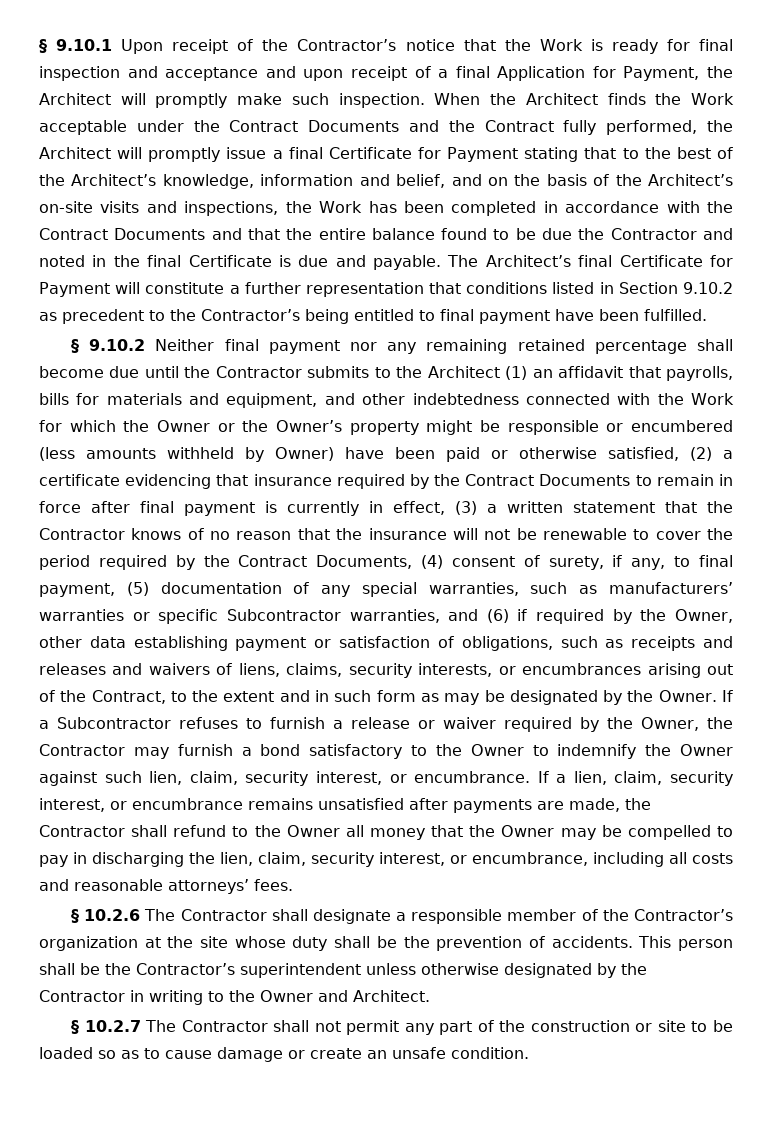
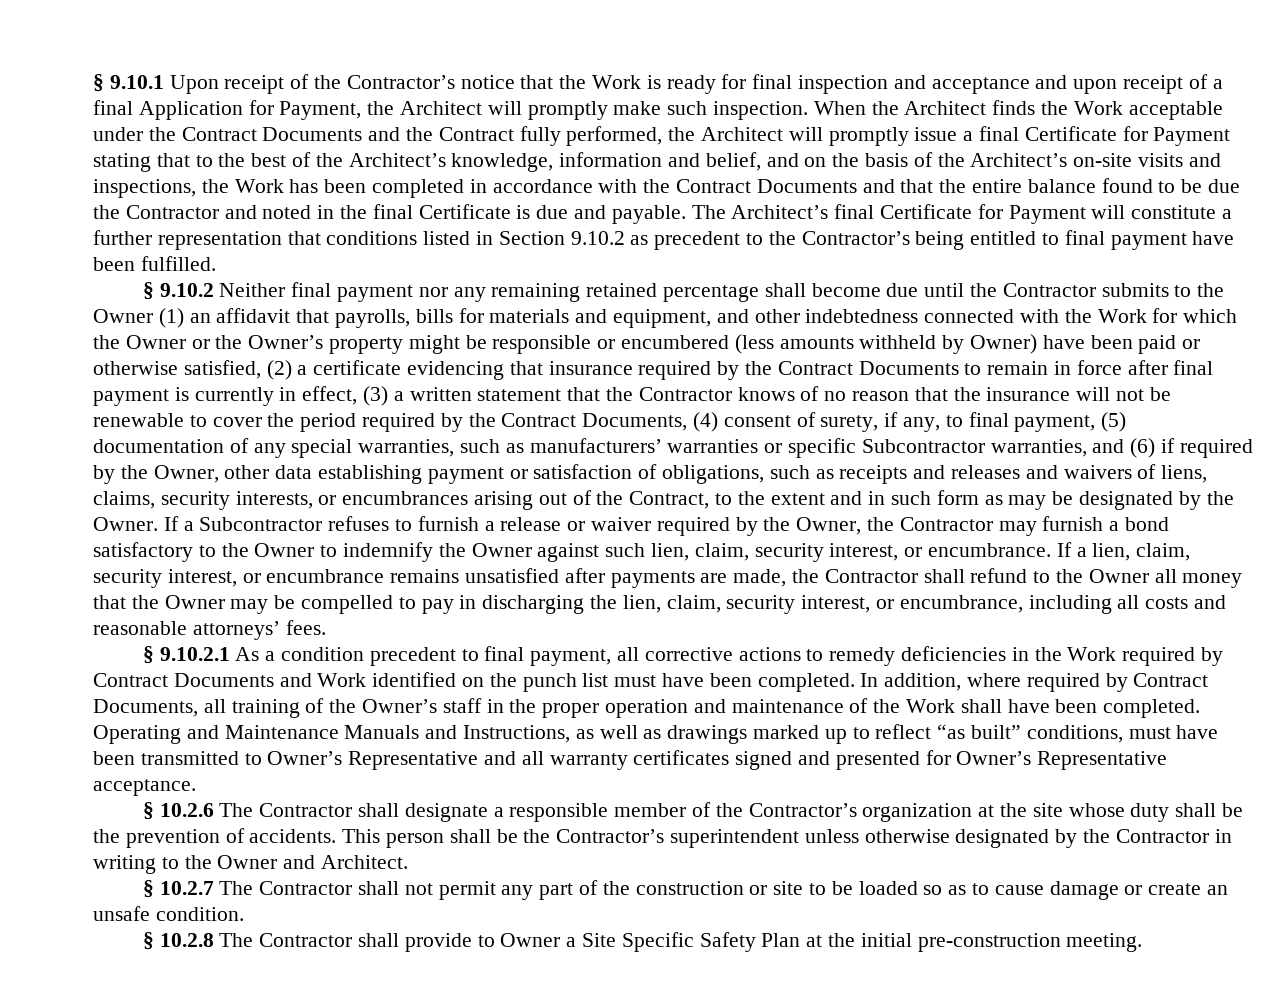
- § 9.10.2 Neither final payment nor any remaining retained percentage shall become due until the Contractor submits to the Architect (1) an affidavit that payrolls, bills for materials and equipment, and other indebtedness connected with the Work for which the Owner or the Owner’s property might be responsible or encumbered (less amounts withheld by Owner) have been paid or otherwise satisfied, (2) a certificate evidencing that insurance required by the Contract Documents to remain in force after final payment is currently in effect, (3) a written statement that the Contractor knows of no reason that the insurance will not be renewable to cover the period required by the Contract Documents, (4) consent of surety, if any, to final payment, (5) documentation of any special warranties, such as manufacturers’ warranties or specific Subcontractor warranties, and (6) if required by the Owner, other data establishing payment or satisfaction of obligations, such as receipts and releases and waivers of liens, claims, security interests, or encumbrances arising out of the Contract, to the extent and in such form as may be designated by the Owner.
+ § 9.10.2 Neither final payment nor any remaining retained percentage shall become due until the Contractor submits to the Owner (1) an affidavit that payrolls, bills for materials and equipment, and other indebtedness connected with the Work for which the Owner or the Owner’s property might be responsible or encumbered (less amounts withheld by Owner) have been paid or otherwise satisfied, (2) a certificate evidencing that insurance required by the Contract Documents to remain in force after final payment is currently in effect, (3) a written statement that the Contractor knows of no reason that the insurance will not be renewable to cover the period required by the Contract Documents, (4) consent of surety, if any, to final payment, (5) documentation of any special warranties, such as manufacturers’ warranties or specific Subcontractor warranties, and (6) if required by the Owner, other data establishing payment or satisfaction of obligations, such as receipts and releases and waivers of liens, claims, security interests, or encumbrances arising out of the Contract, to the extent and in such form as may be designated by the Owner.
+ § 9.10.2.1 As a condition precedent to final payment, all corrective actions to remedy deficiencies in the Work required by Contract Documents and Work identified on the punch list must have been completed. In addition, where required by Contract Documents, all training of the Owner’s staff in the proper operation and maintenance of the Work shall have been completed. Operating and Maintenance Manuals and Instructions, as well as drawings marked up to reflect “as built” conditions, must have been transmitted to Owner’s Representative and all warranty certificates signed and presented for Owner’s Representative acceptance.
+ § 10.2.8 The Contractor shall provide to Owner a Site Specific Safety Plan at the initial pre-construction meeting.

